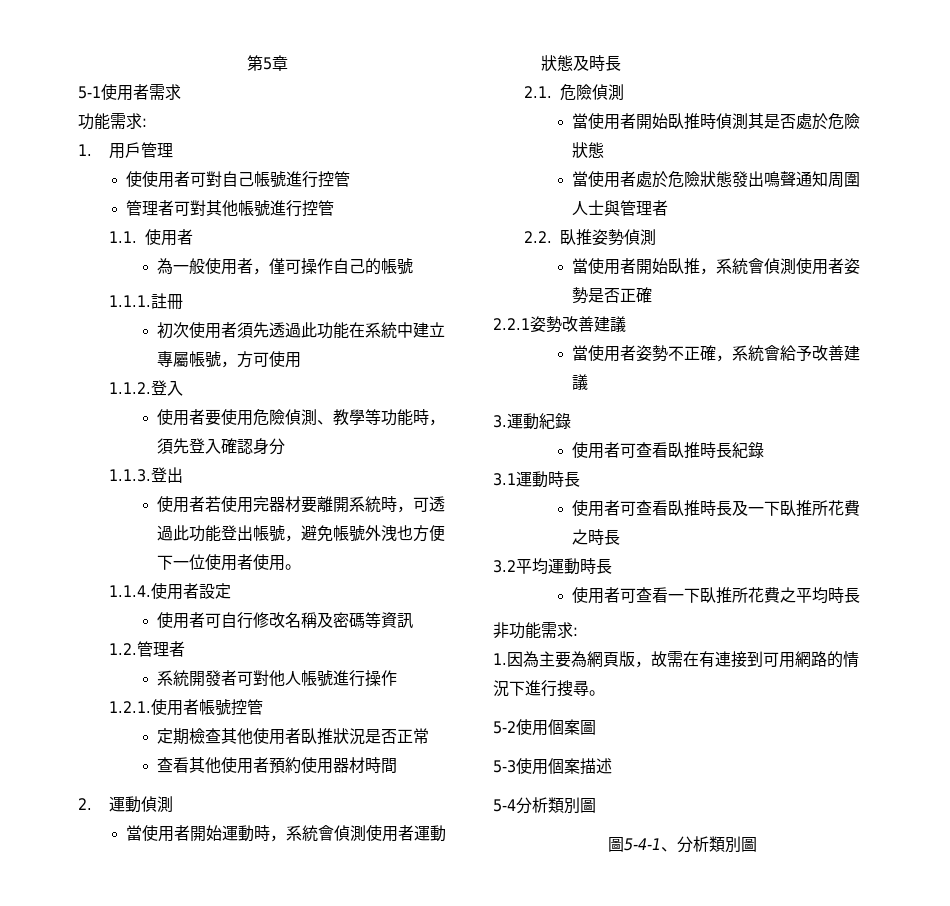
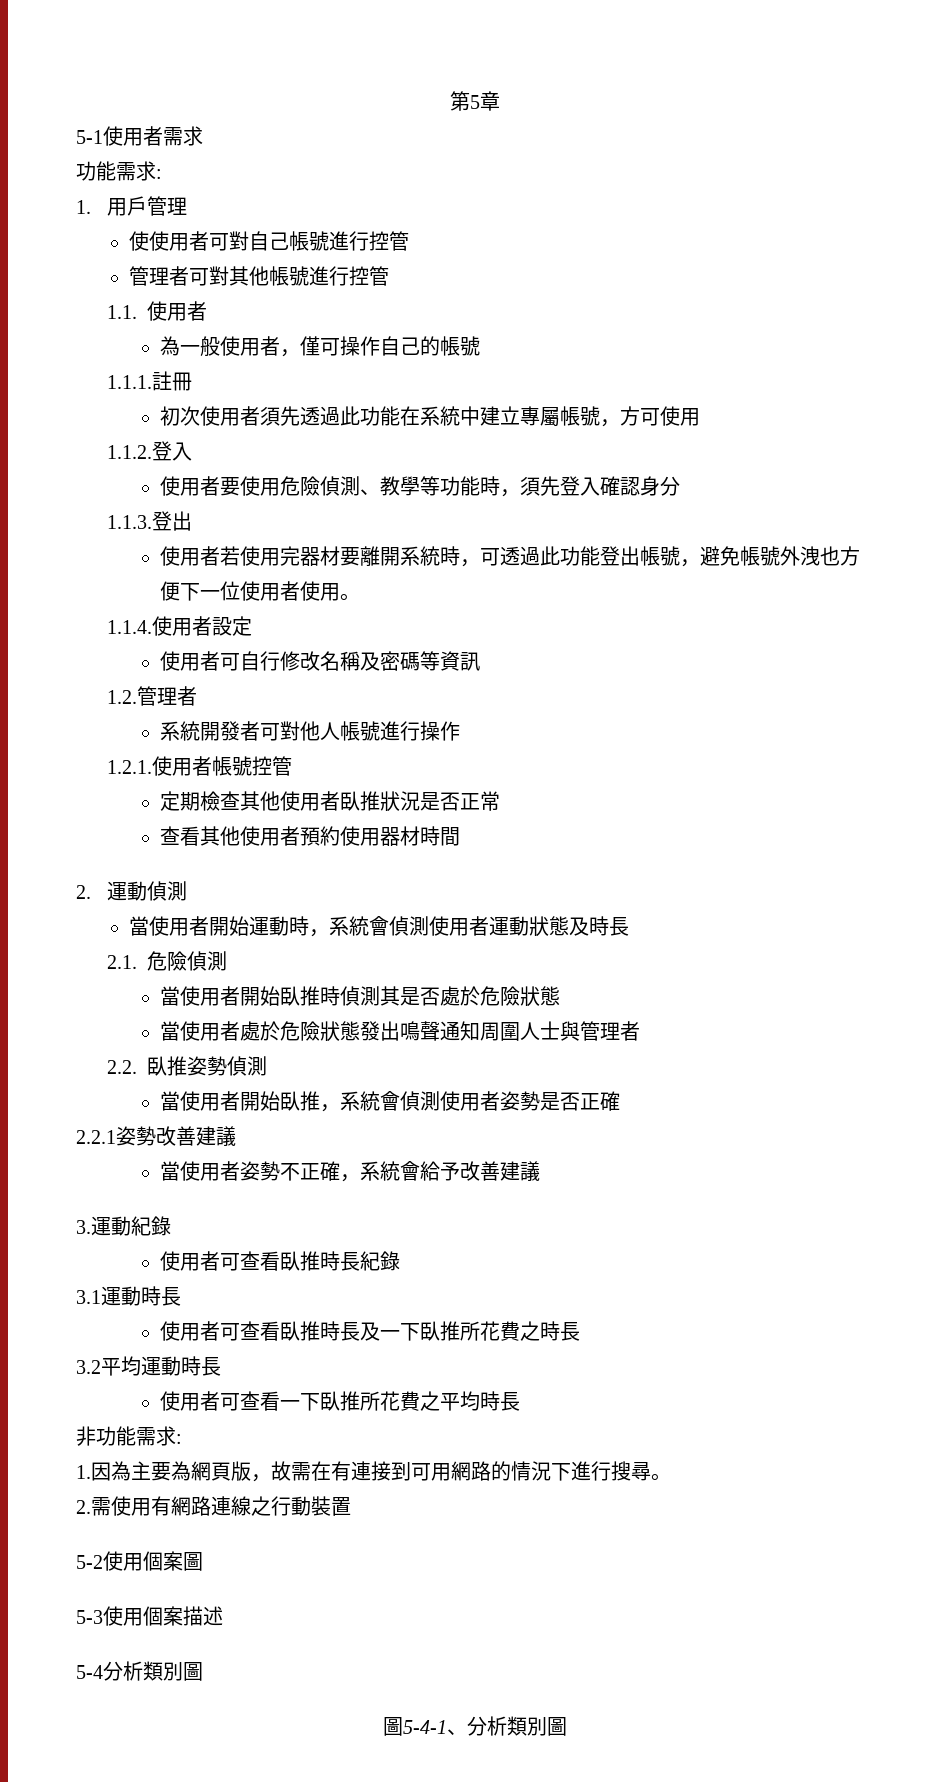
+ 2.需使用有網路連線之行動裝置

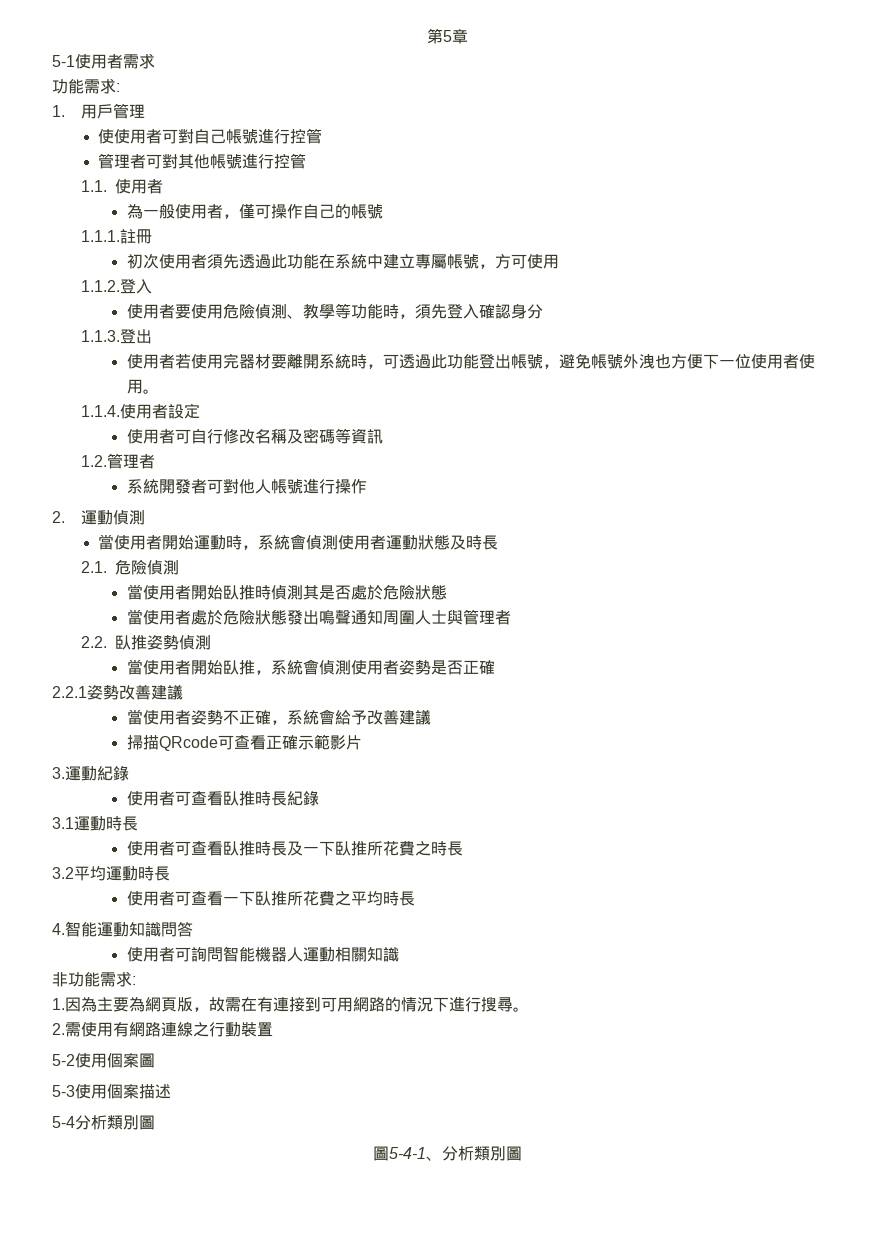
- 1.2.1.使用者帳號控管
- 定期檢查其他使用者臥推狀況是否正常
- 查看其他使用者預約使用器材時間
+ 掃描QRcode可查看正確示範影片
+ 4.智能運動知識問答
+ 使用者可詢問智能機器人運動相關知識

